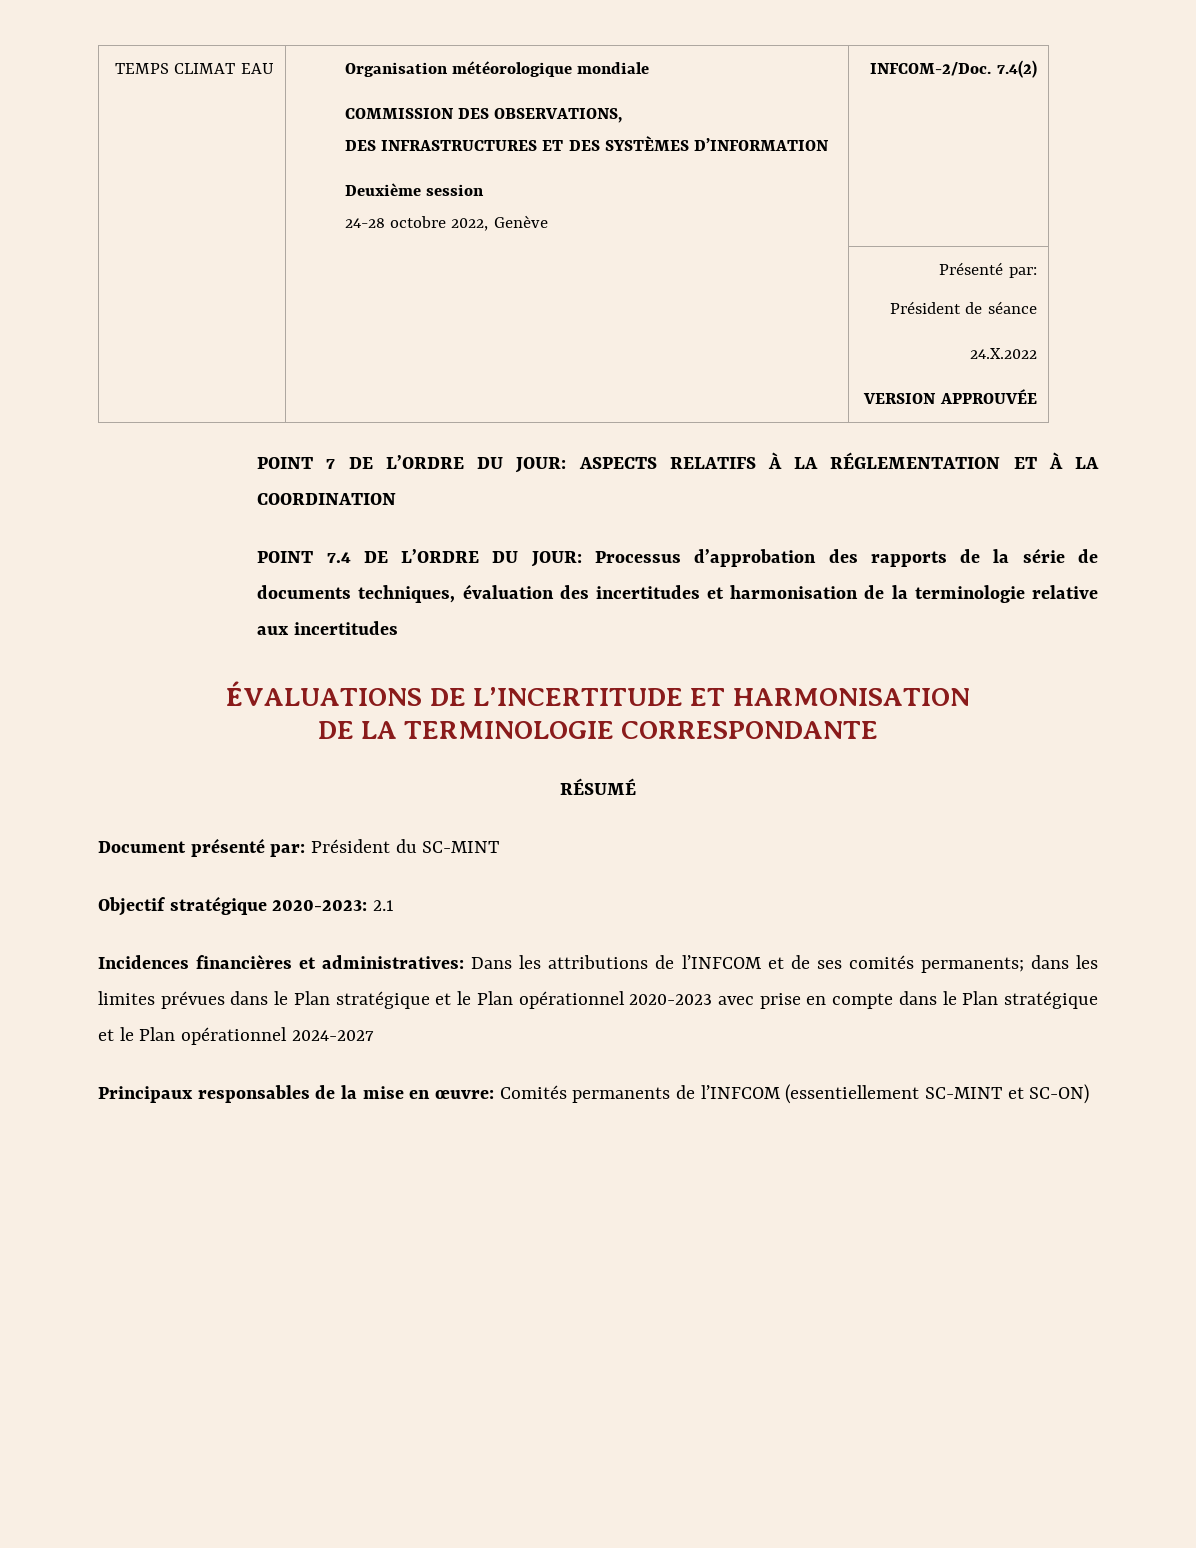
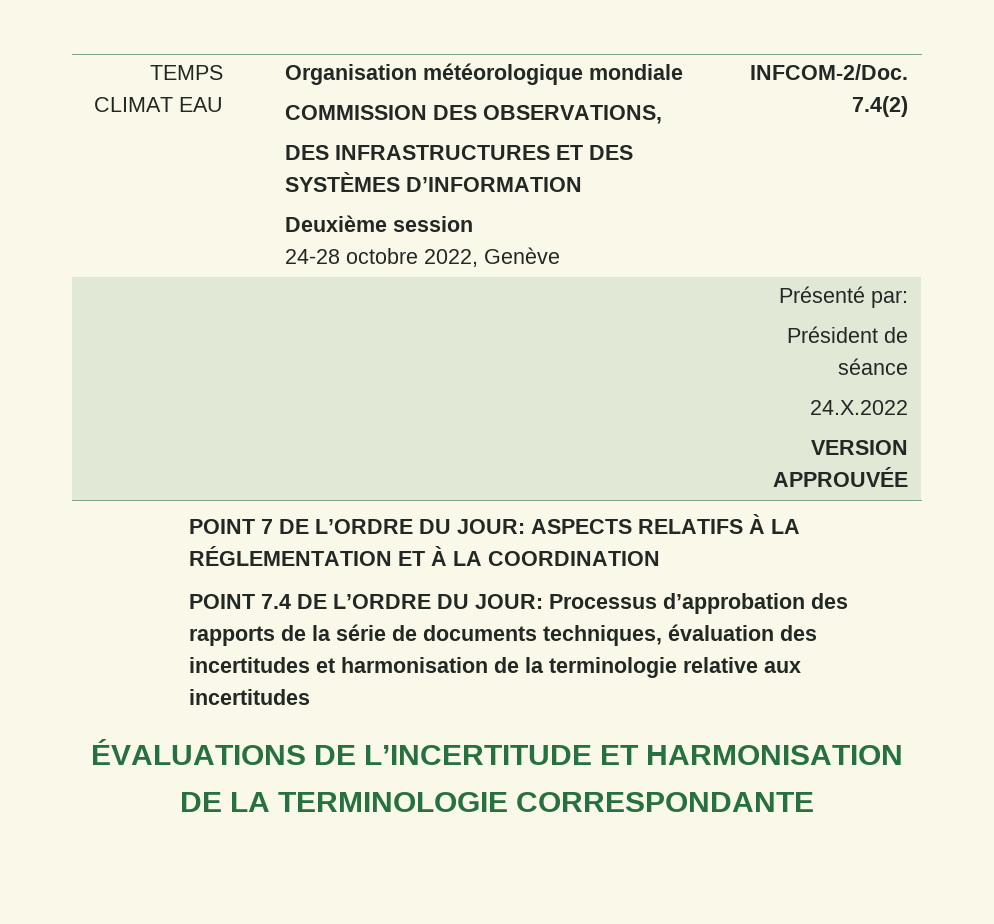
- RÉSUMÉ
- Document présenté par: Président du SC-MINT
- Objectif stratégique 2020-2023: 2.1
- Incidences financières et administratives: Dans les attributions de l’INFCOM et de ses comités permanents; dans les limites prévues dans le Plan stratégique et le Plan opérationnel 2020-2023 avec prise en compte dans le Plan stratégique et le Plan opérationnel 2024-2027
- Principaux responsables de la mise en œuvre: Comités permanents de l’INFCOM (essentiellement SC-MINT et SC-ON)

